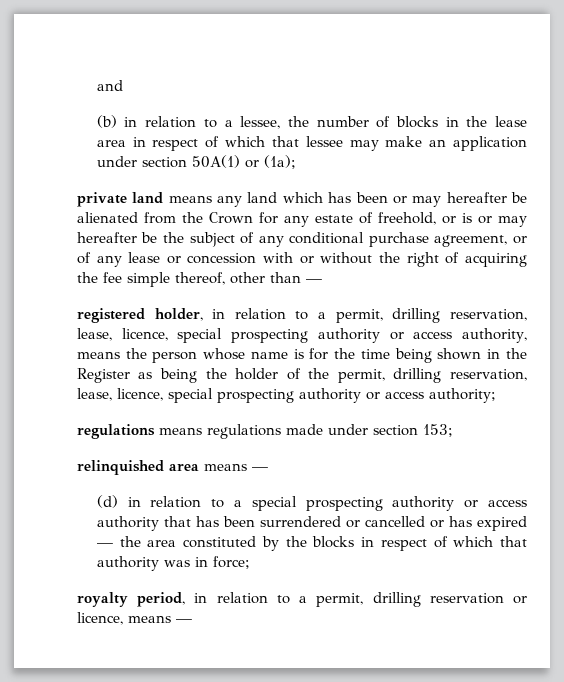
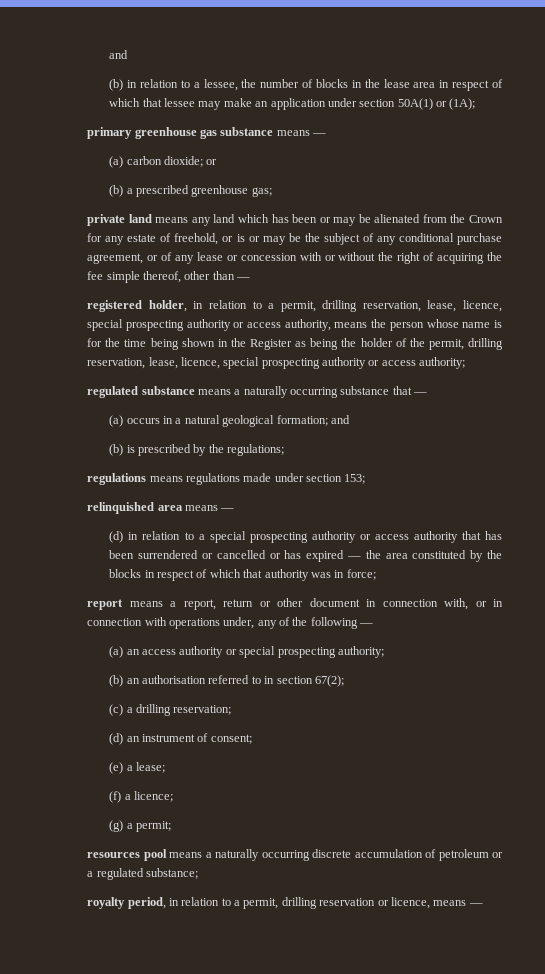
- (b) in relation to a lessee, the number of blocks in the lease area in respect of which that lessee may make an application under section 50A(1) or (1a);
+ (b) in relation to a lessee, the number of blocks in the lease area in respect of which that lessee may make an application under section 50A(1) or (1A);
+ primary greenhouse gas substance means —
+ (a) carbon dioxide; or
+ (b) a prescribed greenhouse gas;
- private land means any land which has been or may hereafter be alienated from the Crown for any estate of freehold, or is or may hereafter be the subject of any conditional purchase agreement, or of any lease or concession with or without the right of acquiring the fee simple thereof, other than —
+ private land means any land which has been or may be alienated from the Crown for any estate of freehold, or is or may be the subject of any conditional purchase agreement, or of any lease or concession with or without the right of acquiring the fee simple thereof, other than —
+ regulated substance means a naturally occurring substance that —
+ (a) occurs in a natural geological formation; and
+ (b) is prescribed by the regulations;
+ report means a report, return or other document in connection with, or in connection with operations under, any of the following —
+ (a) an access authority or special prospecting authority;
+ (b) an authorisation referred to in section 67(2);
+ (c) a drilling reservation;
+ (d) an instrument of consent;
+ (e) a lease;
+ (f) a licence;
+ (g) a permit;
+ resources pool means a naturally occurring discrete accumulation of petroleum or a regulated substance;

